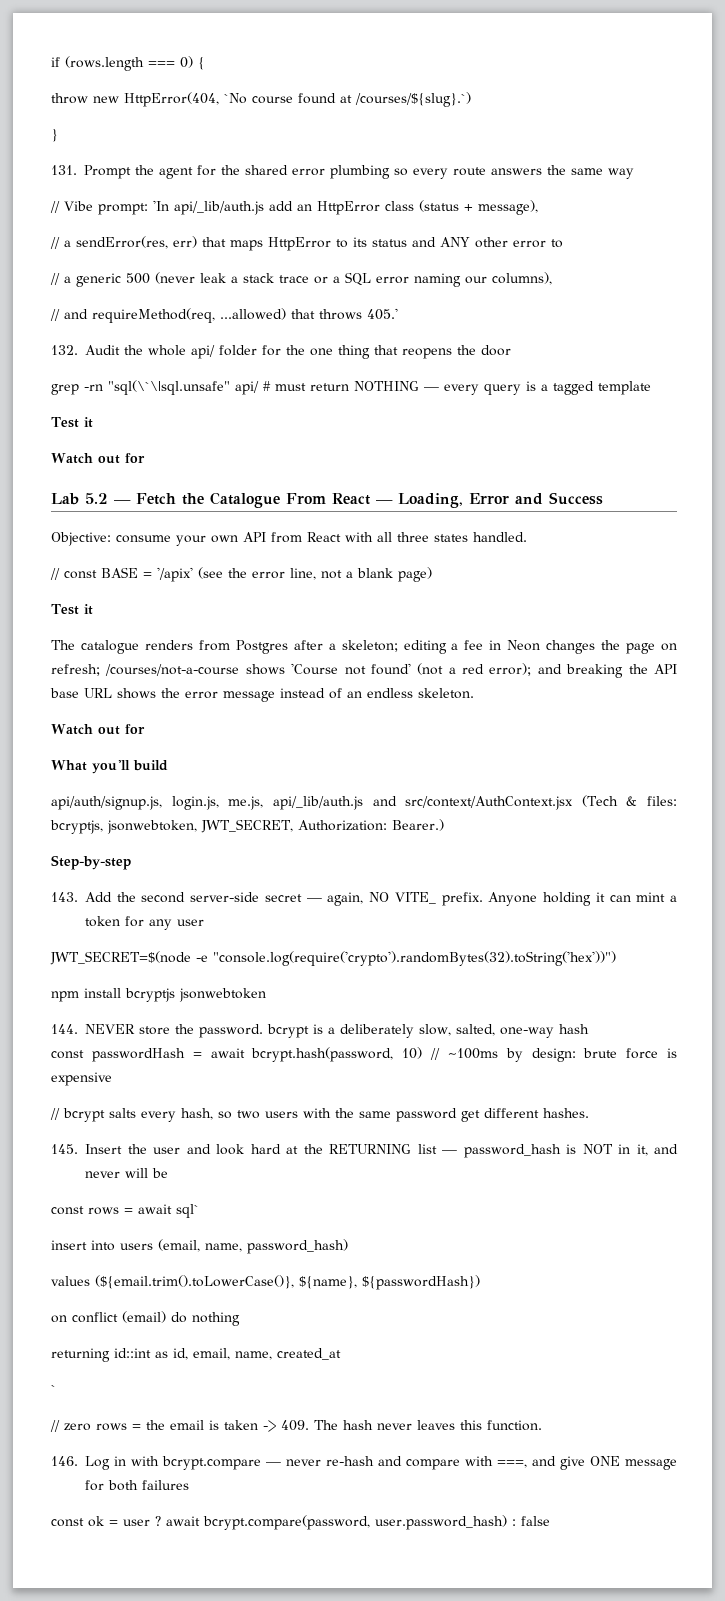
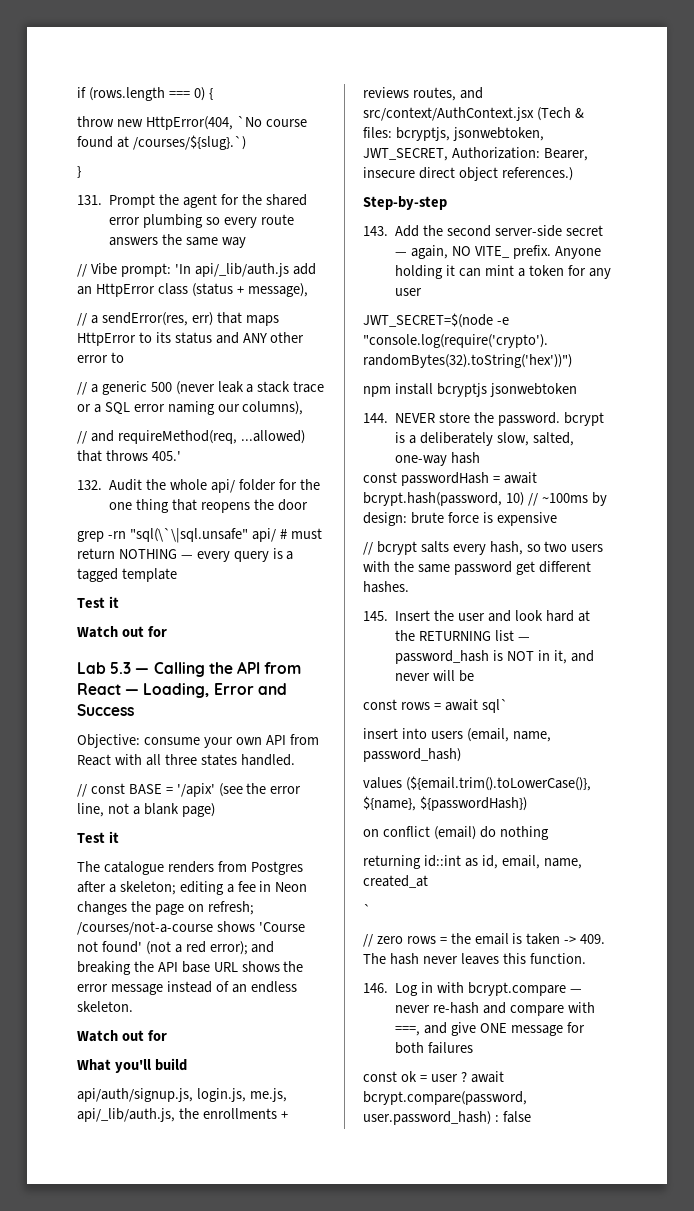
- Lab 5.2 — Fetch the Catalogue From React — Loading, Error and Success
+ Lab 5.3 — Calling the API from React — Loading, Error and Success
- api/auth/signup.js, login.js, me.js, api/_lib/auth.js and src/context/AuthContext.jsx (Tech & files: bcryptjs, jsonwebtoken, JWT_SECRET, Authorization: Bearer.)
+ api/auth/signup.js, login.js, me.js, api/_lib/auth.js, the enrollments + reviews routes, and src/context/AuthContext.jsx (Tech & files: bcryptjs, jsonwebtoken, JWT_SECRET, Authorization: Bearer, insecure direct object references.)

